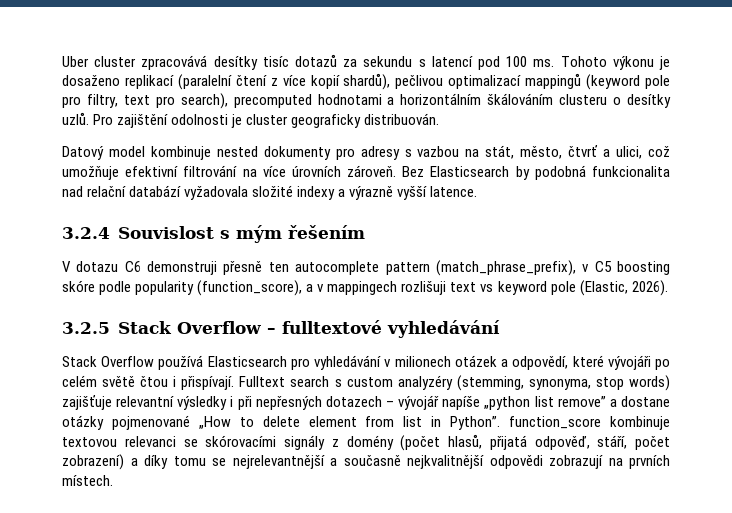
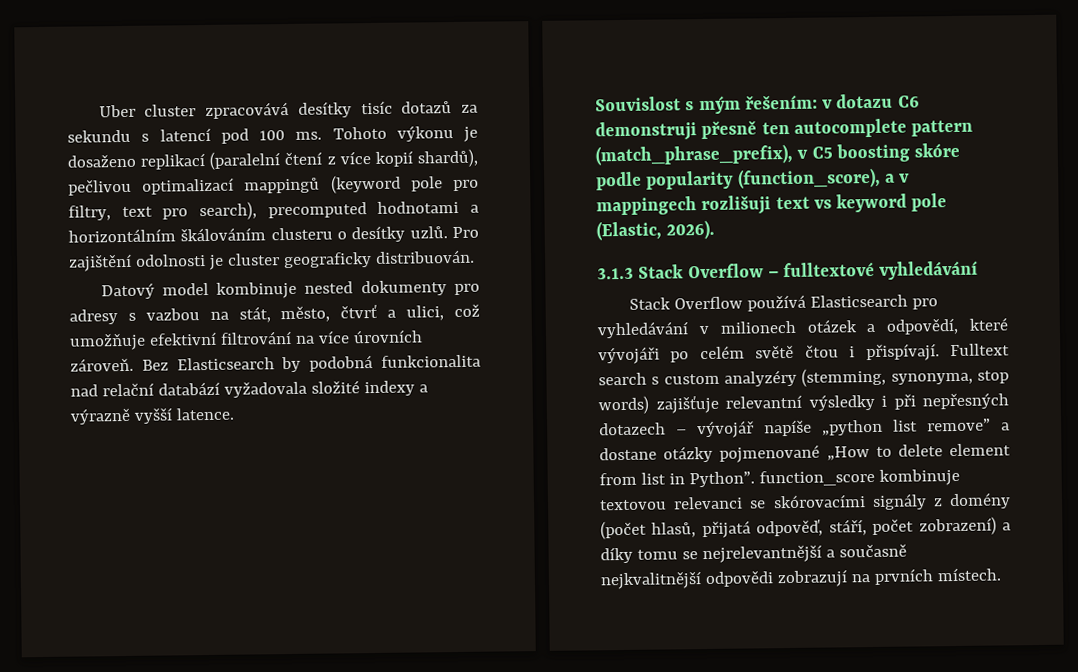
- 3.2.4 Souvislost s mým řešením
- V dotazu C6 demonstruji přesně ten autocomplete pattern (match_phrase_prefix), v C5 boosting skóre podle popularity (function_score), a v mappingech rozlišuji text vs keyword pole (Elastic, 2026).
+ Souvislost s mým řešením: v dotazu C6 demonstruji přesně ten autocomplete pattern (match_phrase_prefix), v C5 boosting skóre podle popularity (function_score), a v mappingech rozlišuji text vs keyword pole (Elastic, 2026).
- 3.2.5 Stack Overflow – fulltextové vyhledávání
+ 3.1.3 Stack Overflow – fulltextové vyhledávání

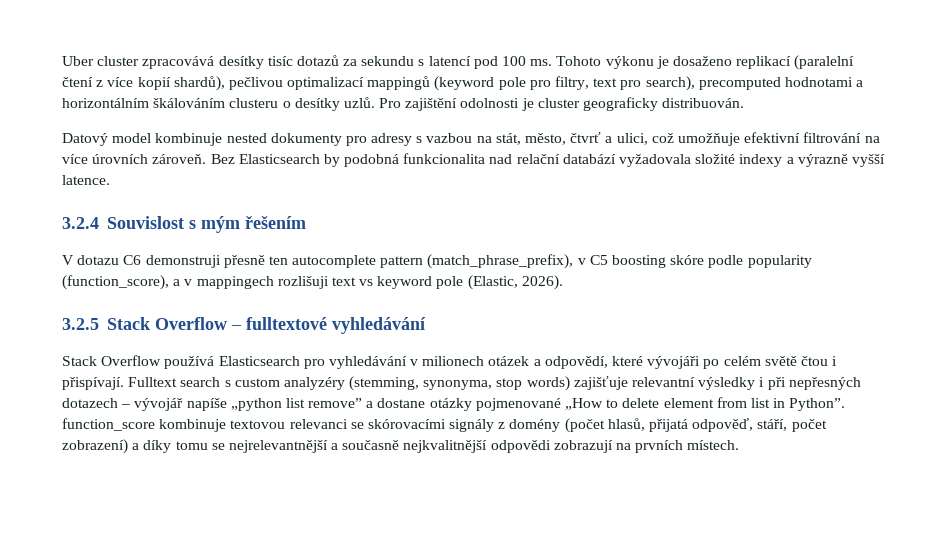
- Souvislost s mým řešením: v dotazu C6 demonstruji přesně ten autocomplete pattern (match_phrase_prefix), v C5 boosting skóre podle popularity (function_score), a v mappingech rozlišuji text vs keyword pole (Elastic, 2026).
+ 3.2.4 Souvislost s mým řešením
+ V dotazu C6 demonstruji přesně ten autocomplete pattern (match_phrase_prefix), v C5 boosting skóre podle popularity (function_score), a v mappingech rozlišuji text vs keyword pole (Elastic, 2026).
- 3.1.3 Stack Overflow – fulltextové vyhledávání
+ 3.2.5 Stack Overflow – fulltextové vyhledávání

